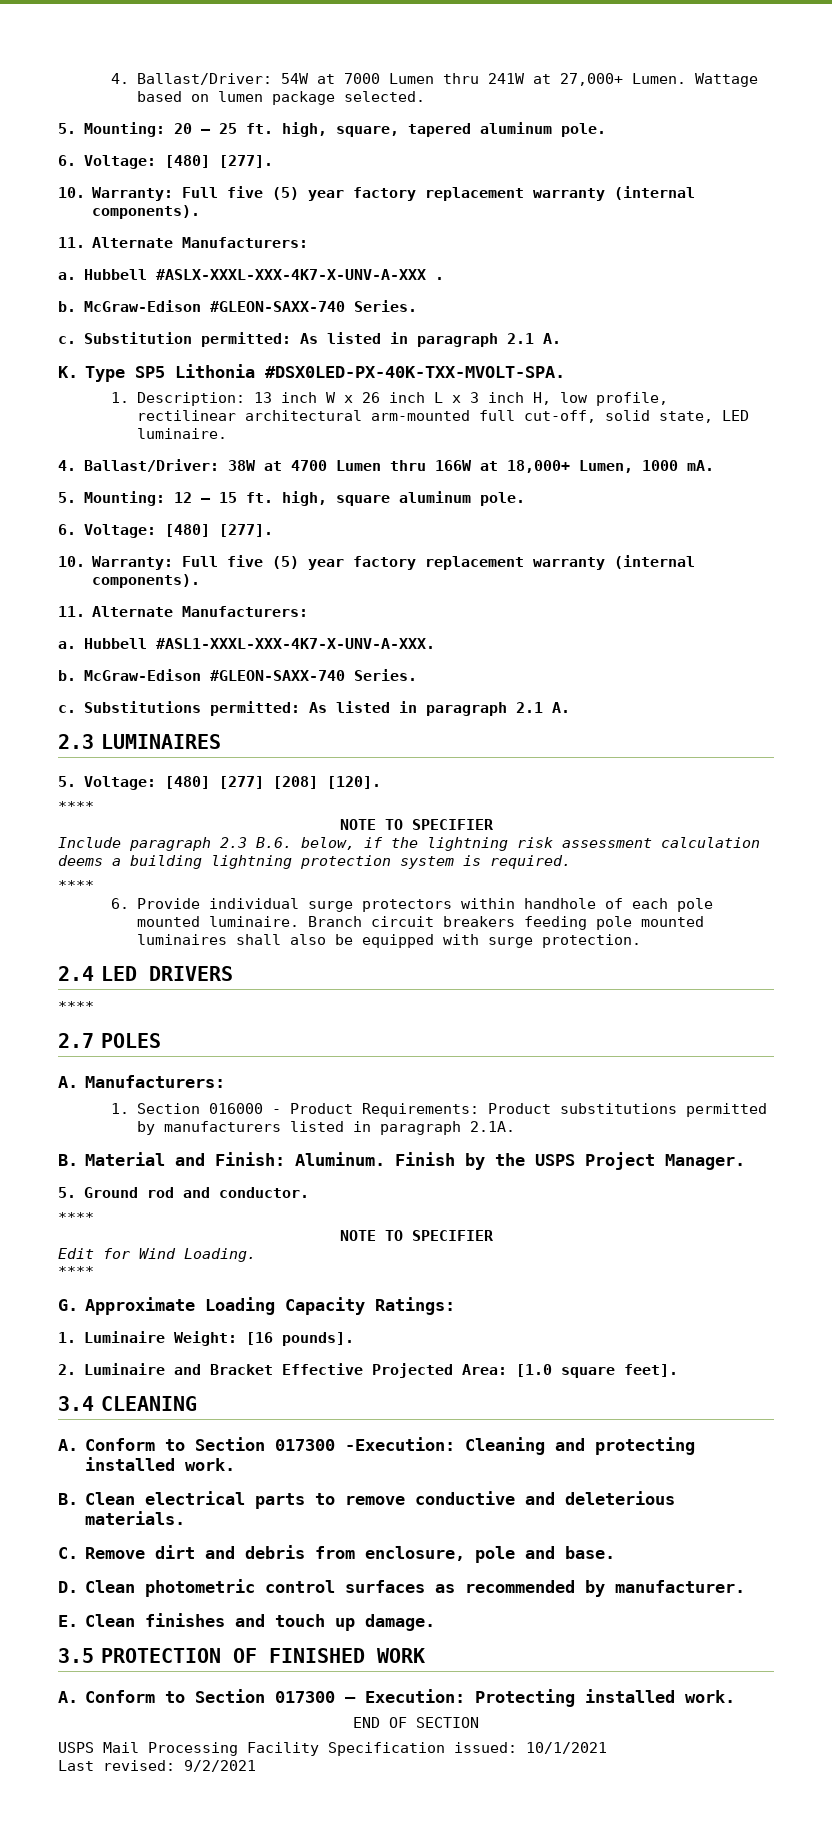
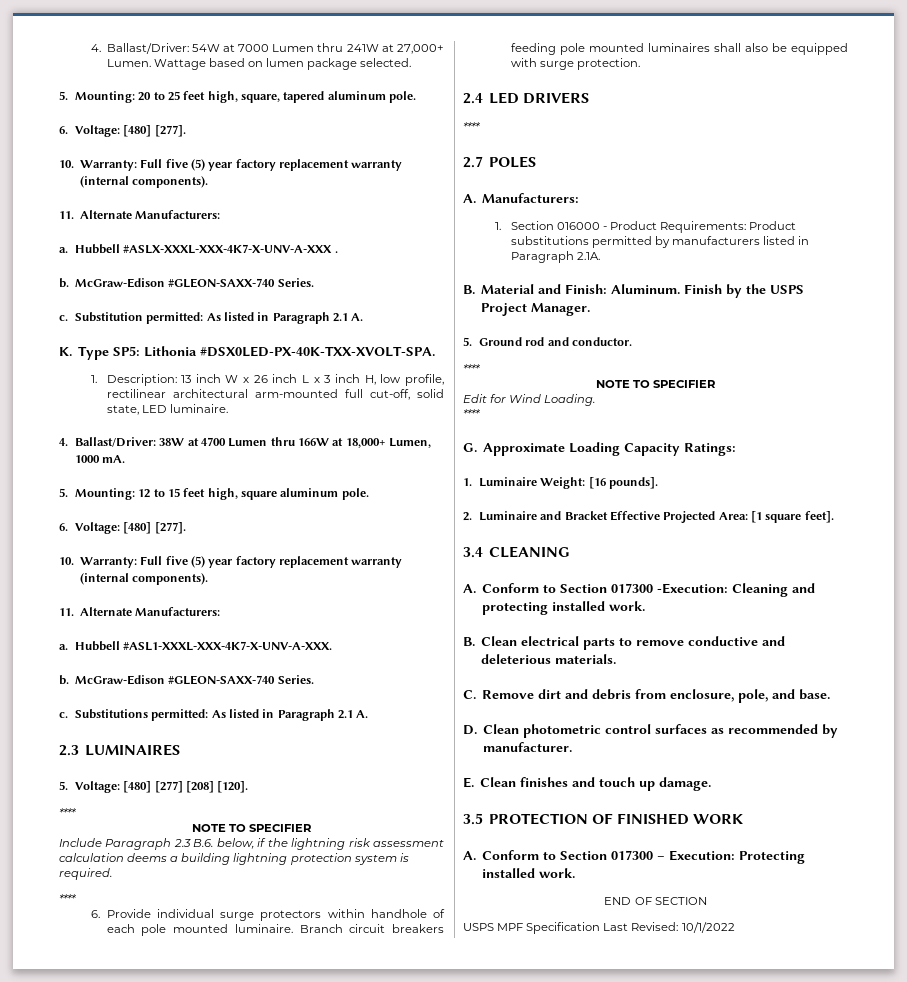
- 5. Mounting: 20 – 25 ft. high, square, tapered aluminum pole.
+ 5. Mounting: 20 to 25 feet high, square, tapered aluminum pole.
- Substitution permitted: As listed in paragraph 2.1 A.
+ Substitution permitted: As listed in Paragraph 2.1 A.
- K. Type SP5 Lithonia #DSX0LED-PX-40K-TXX-MVOLT-SPA.
+ K. Type SP5: Lithonia #DSX0LED-PX-40K-TXX-XVOLT-SPA.
- 5. Mounting: 12 – 15 ft. high, square aluminum pole.
+ 5. Mounting: 12 to 15 feet high, square aluminum pole.
- Substitutions permitted: As listed in paragraph 2.1 A.
+ Substitutions permitted: As listed in Paragraph 2.1 A.
- Include paragraph 2.3 B.6. below, if the lightning risk assessment calculation deems a building lightning protection system is required.
+ Include Paragraph 2.3 B.6. below, if the lightning risk assessment calculation deems a building lightning protection system is required.
- 1. Section 016000 - Product Requirements: Product substitutions permitted by manufacturers listed in paragraph 2.1A.
+ 1. Section 016000 - Product Requirements: Product substitutions permitted by manufacturers listed in Paragraph 2.1A.
- 2. Luminaire and Bracket Effective Projected Area: [1.0 square feet].
+ 2. Luminaire and Bracket Effective Projected Area: [1 square feet].
- C. Remove dirt and debris from enclosure, pole and base.
+ C. Remove dirt and debris from enclosure, pole, and base.
- USPS Mail Processing Facility Specification issued: 10/1/2021
- Last revised: 9/2/2021
+ USPS MPF Specification Last Revised: 10/1/2022

